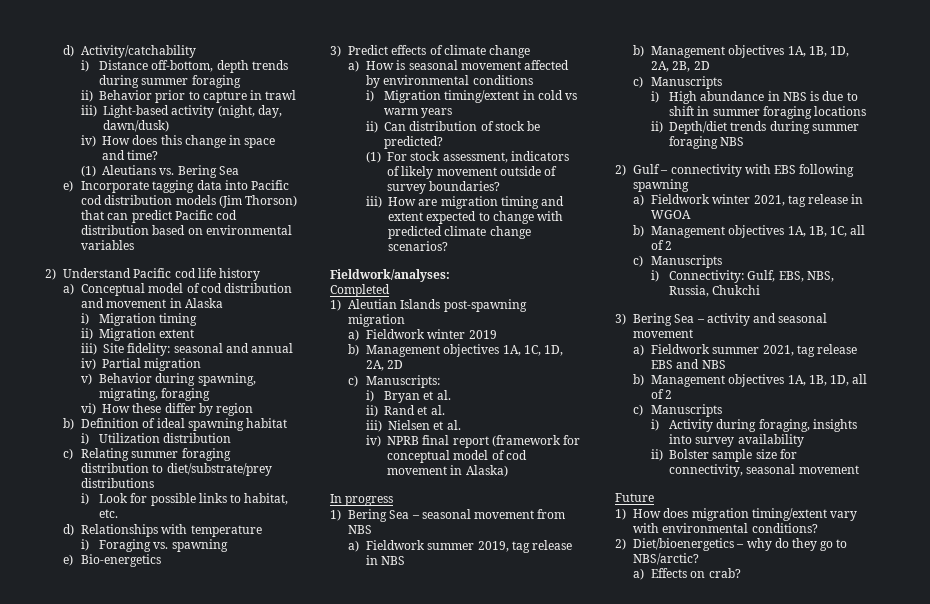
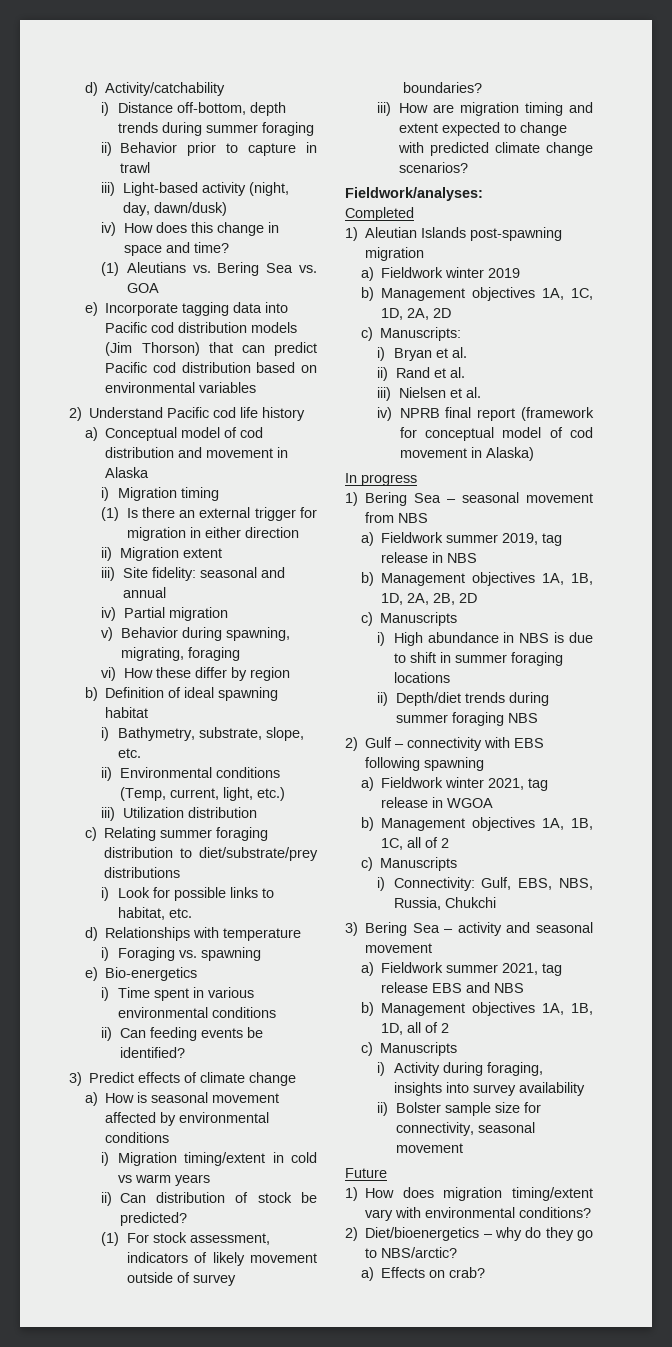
- (1) Aleutians vs. Bering Sea
+ (1) Aleutians vs. Bering Sea vs. GOA
+ (1) Is there an external trigger for migration in either direction
- i) Utilization distribution
+ i) Bathymetry, substrate, slope, etc.
+ ii) Environmental conditions (Temp, current, light, etc.)
+ iii) Utilization distribution
+ i) Time spent in various environmental conditions
+ ii) Can feeding events be identified?

